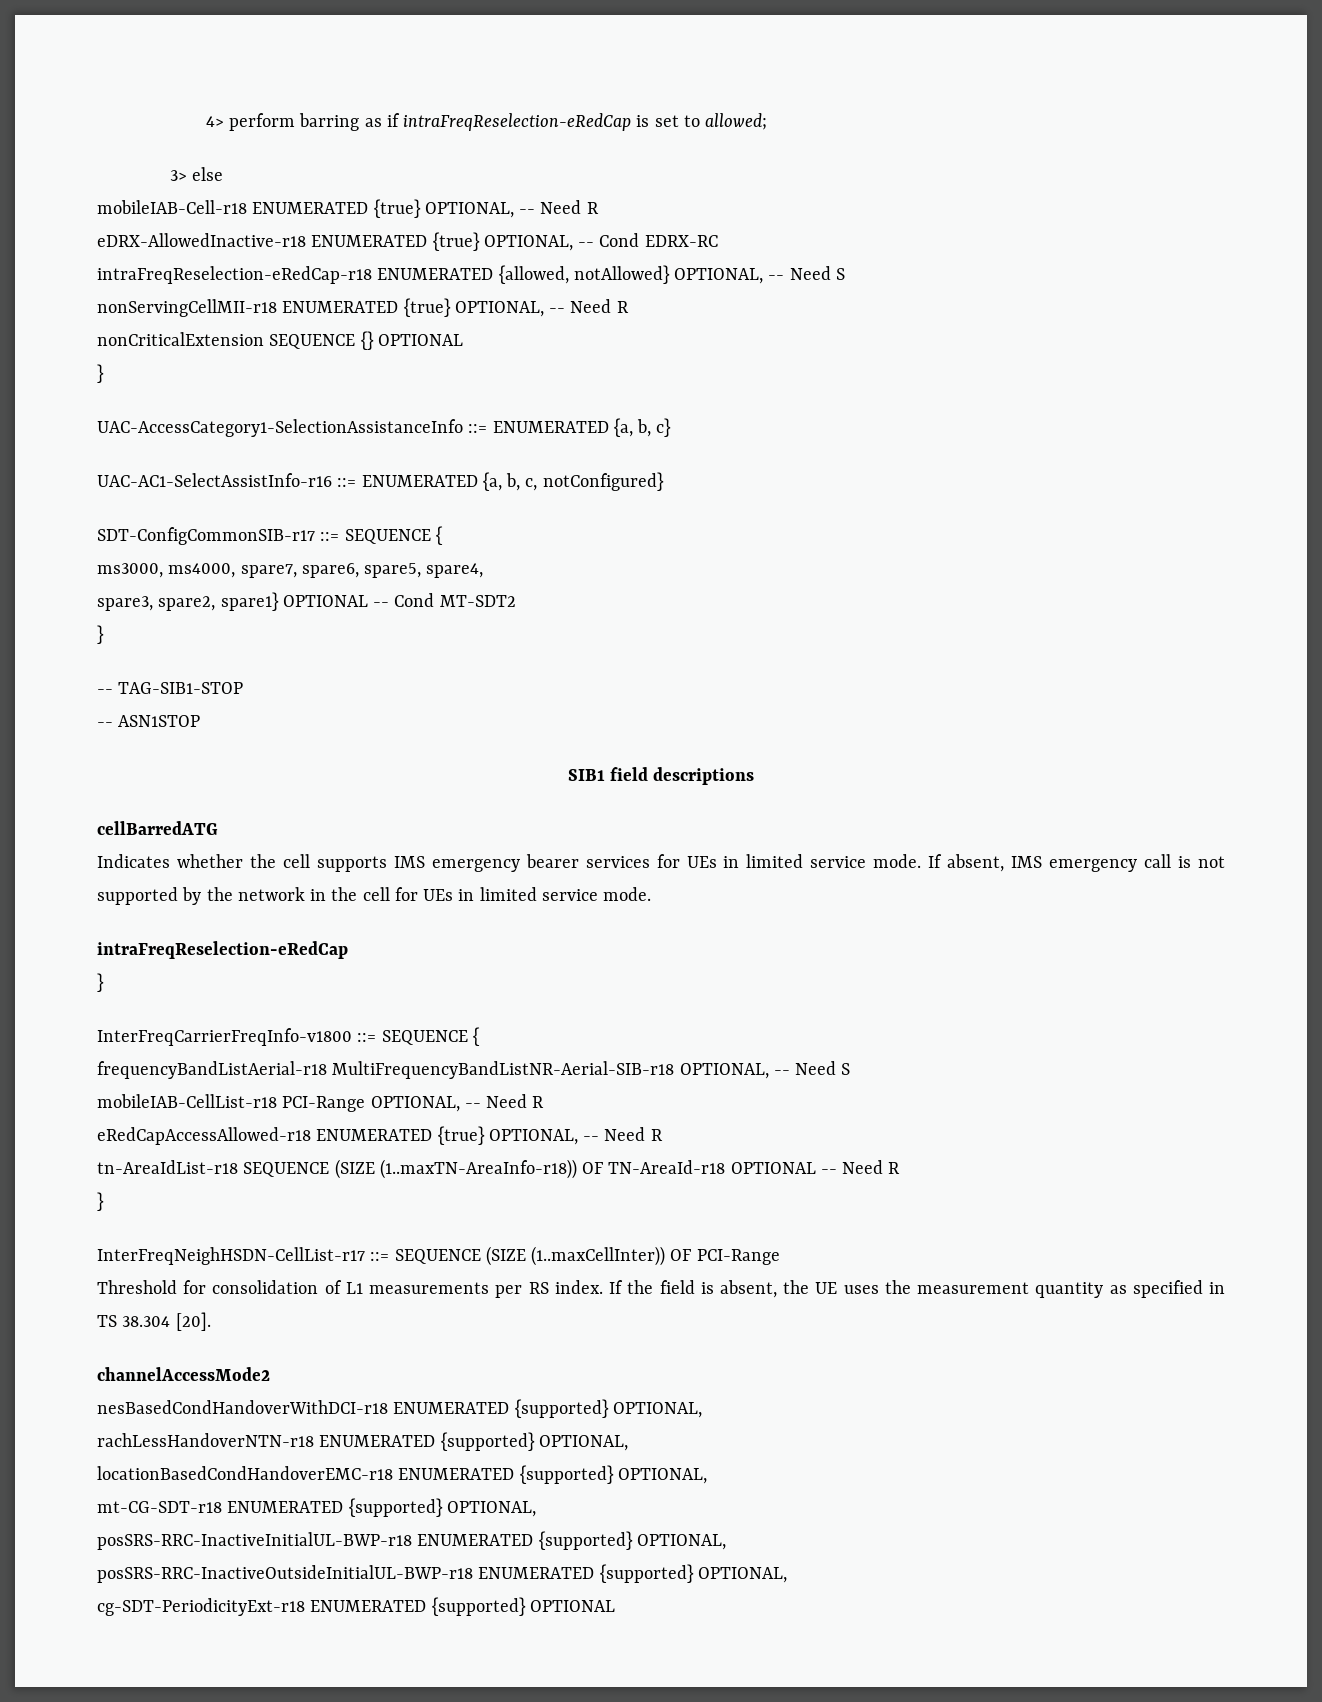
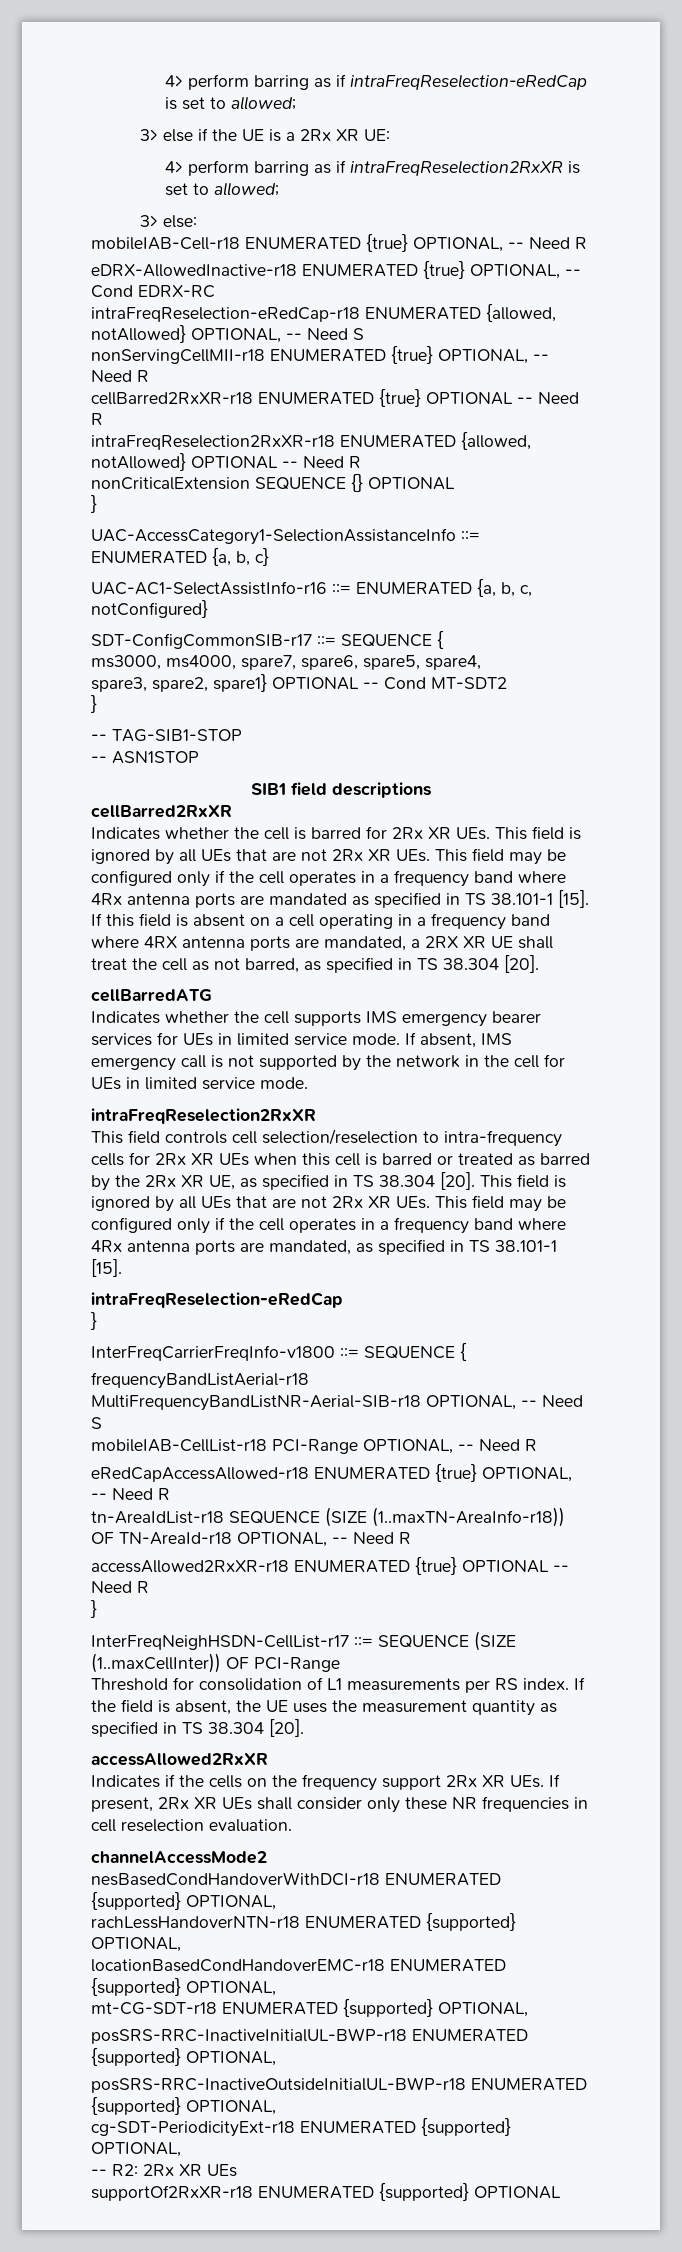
- 3> else
+ 3> else if the UE is a 2Rx XR UE:
+ 4> perform barring as if intraFreqReselection2RxXR is set to allowed;
+ 3> else:
+ cellBarred2RxXR-r18 ENUMERATED {true} OPTIONAL -- Need R
+ intraFreqReselection2RxXR-r18 ENUMERATED {allowed, notAllowed} OPTIONAL -- Need R
+ cellBarred2RxXR
+ Indicates whether the cell is barred for 2Rx XR UEs. This field is ignored by all UEs that are not 2Rx XR UEs. This field may be configured only if the cell operates in a frequency band where 4Rx antenna ports are mandated as specified in TS 38.101-1 [15]. If this field is absent on a cell operating in a frequency band where 4RX antenna ports are mandated, a 2RX XR UE shall treat the cell as not barred, as specified in TS 38.304 [20].
  If absent, IMS emergency call is not supported by the network in the cell for UEs in limited service mode.
+ intraFreqReselection2RxXR
+ This field controls cell selection/reselection to intra-frequency cells for 2Rx XR UEs when this cell is barred or treated as barred by the 2Rx XR UE, as specified in TS 38.304 [20]. This field is ignored by all UEs that are not 2Rx XR UEs. This field may be configured only if the cell operates in a frequency band where 4Rx antenna ports are mandated, as specified in TS 38.101-1 [15].
- tn-AreaIdList-r18 SEQUENCE (SIZE (1..maxTN-AreaInfo-r18)) OF TN-AreaId-r18 OPTIONAL -- Need R
+ tn-AreaIdList-r18 SEQUENCE (SIZE (1..maxTN-AreaInfo-r18)) OF TN-AreaId-r18 OPTIONAL, -- Need R
+ accessAllowed2RxXR-r18 ENUMERATED {true} OPTIONAL -- Need R
+ accessAllowed2RxXR
+ Indicates if the cells on the frequency support 2Rx XR UEs. If present, 2Rx XR UEs shall consider only these NR frequencies in cell reselection evaluation.
- cg-SDT-PeriodicityExt-r18 ENUMERATED {supported} OPTIONAL
+ cg-SDT-PeriodicityExt-r18 ENUMERATED {supported} OPTIONAL,
+ -- R2: 2Rx XR UEs
+ supportOf2RxXR-r18 ENUMERATED {supported} OPTIONAL

